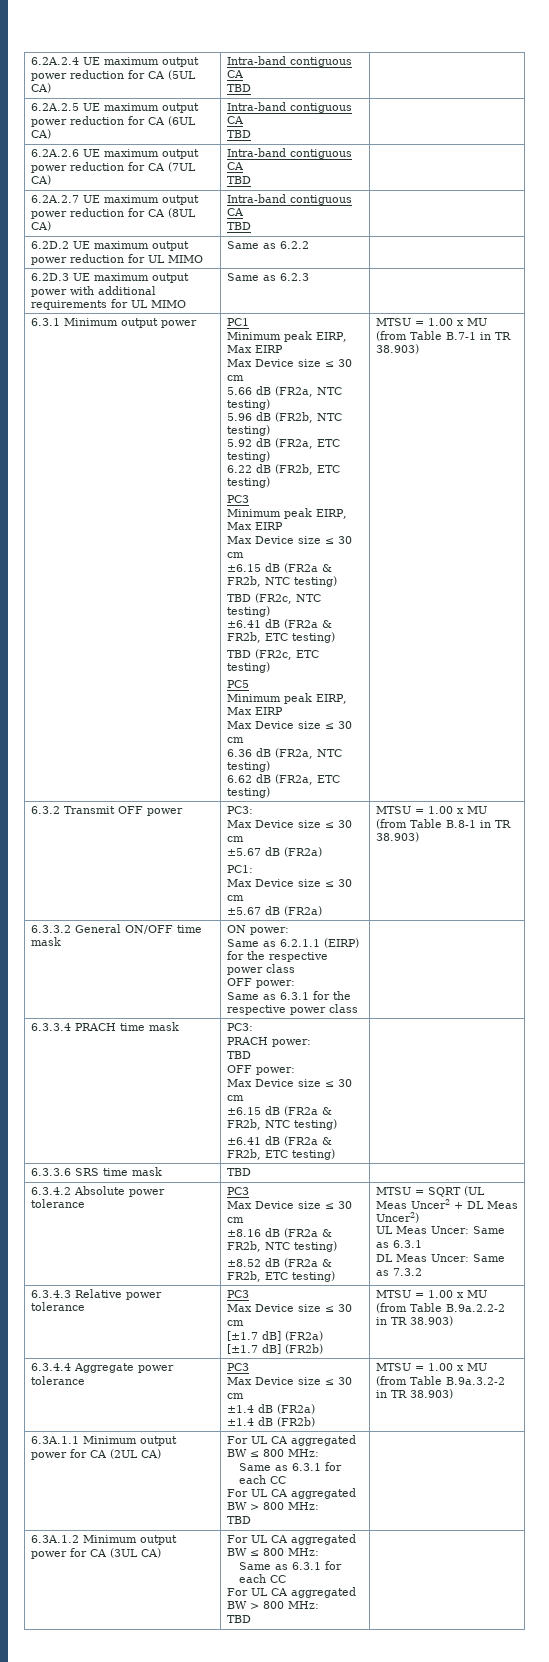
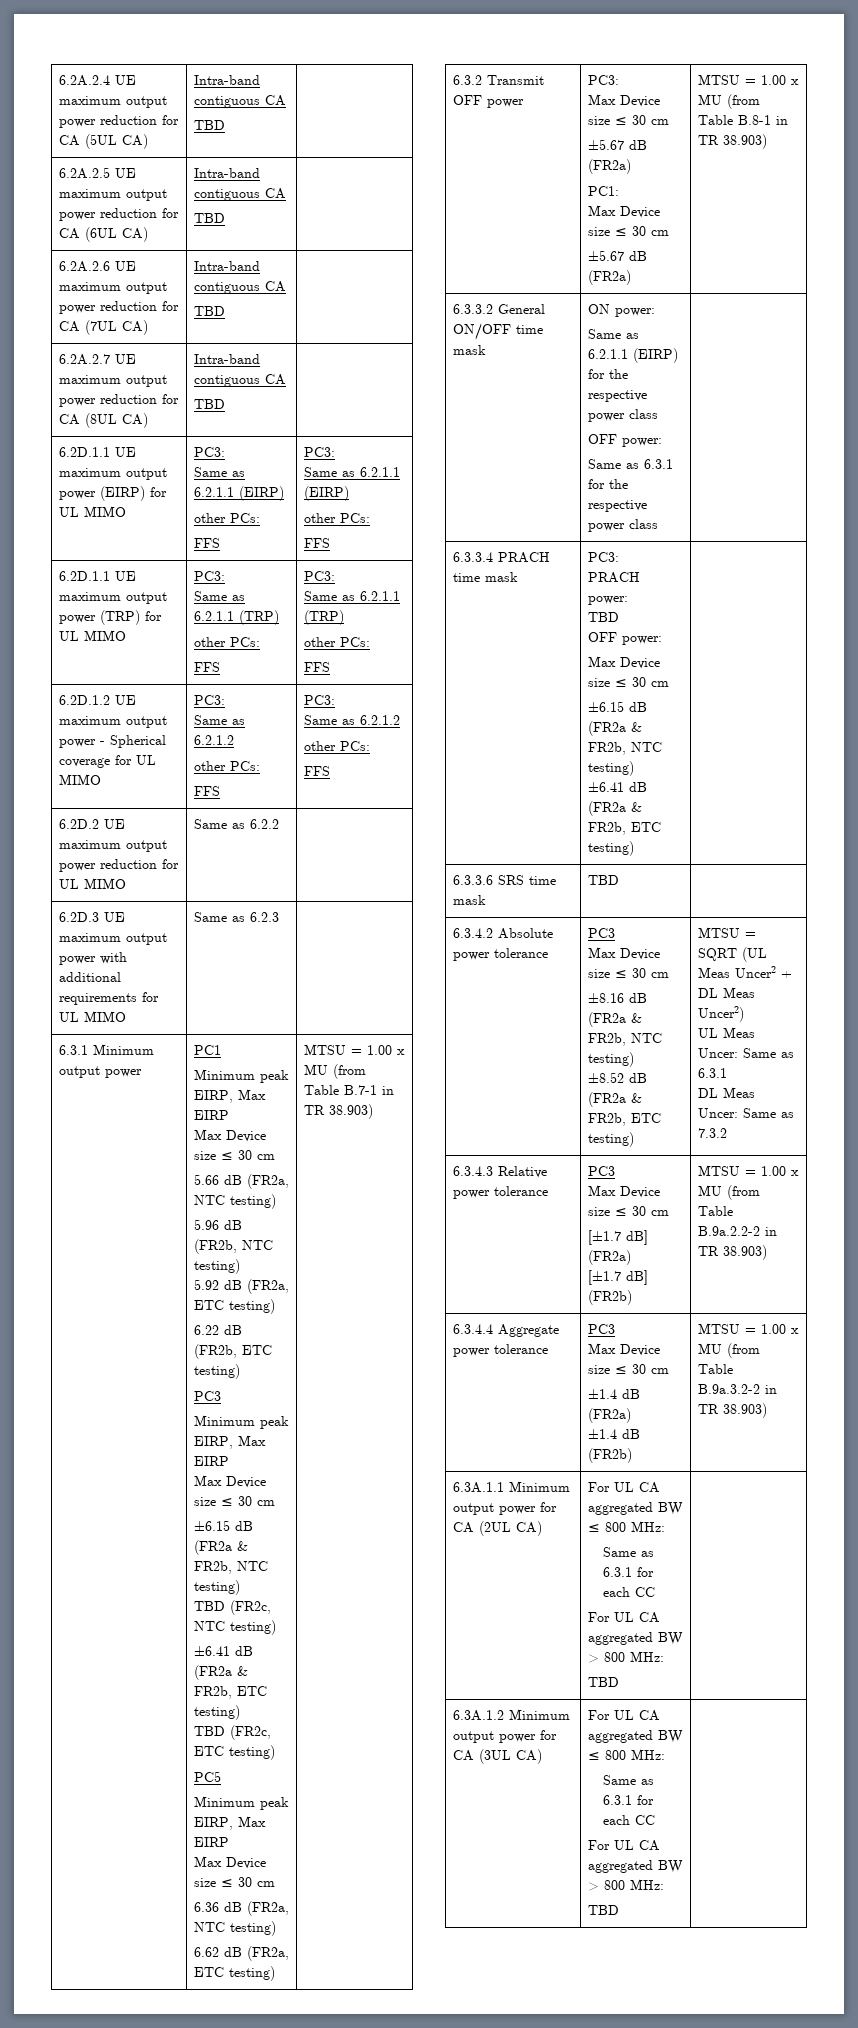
+ 6.2D.1.1 UE maximum output power (EIRP) for UL MIMO | PC3:
+ Same as 6.2.1.1 (EIRP)
+ other PCs:
+ FFS | PC3:
+ Same as 6.2.1.1 (EIRP)
+ other PCs:
+ FFS
+ 6.2D.1.1 UE maximum output power (TRP) for UL MIMO | PC3:
+ Same as 6.2.1.1 (TRP)
+ other PCs:
+ FFS | PC3:
+ Same as 6.2.1.1 (TRP)
+ other PCs:
+ FFS
+ 6.2D.1.2 UE maximum output power - Spherical coverage for UL MIMO | PC3:
+ Same as 6.2.1.2
+ other PCs:
+ FFS | PC3:
+ Same as 6.2.1.2
+ other PCs:
+ FFS

